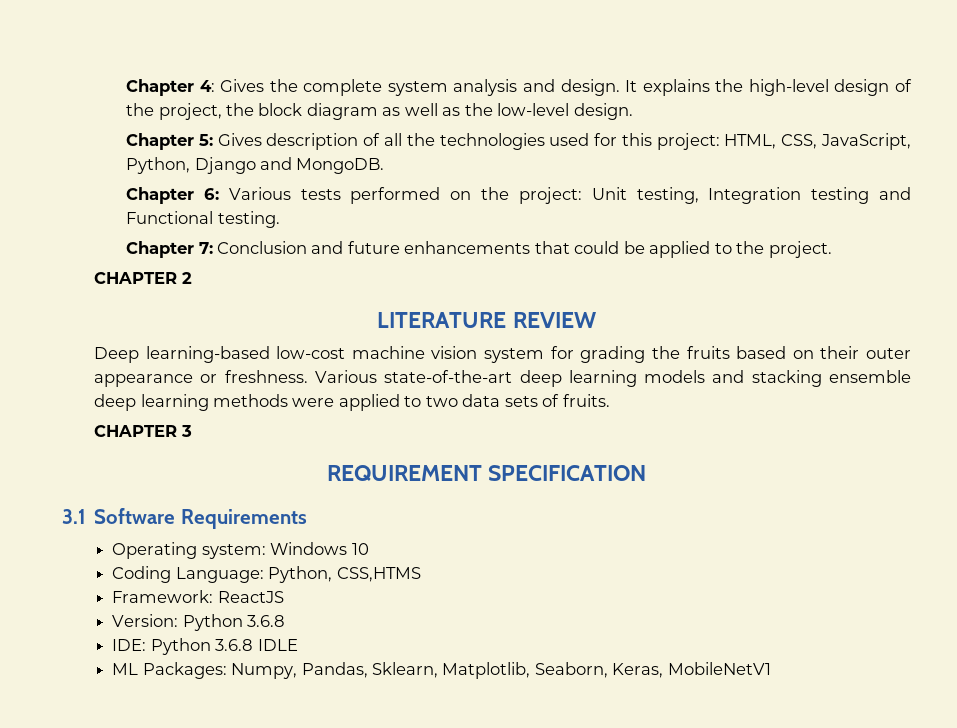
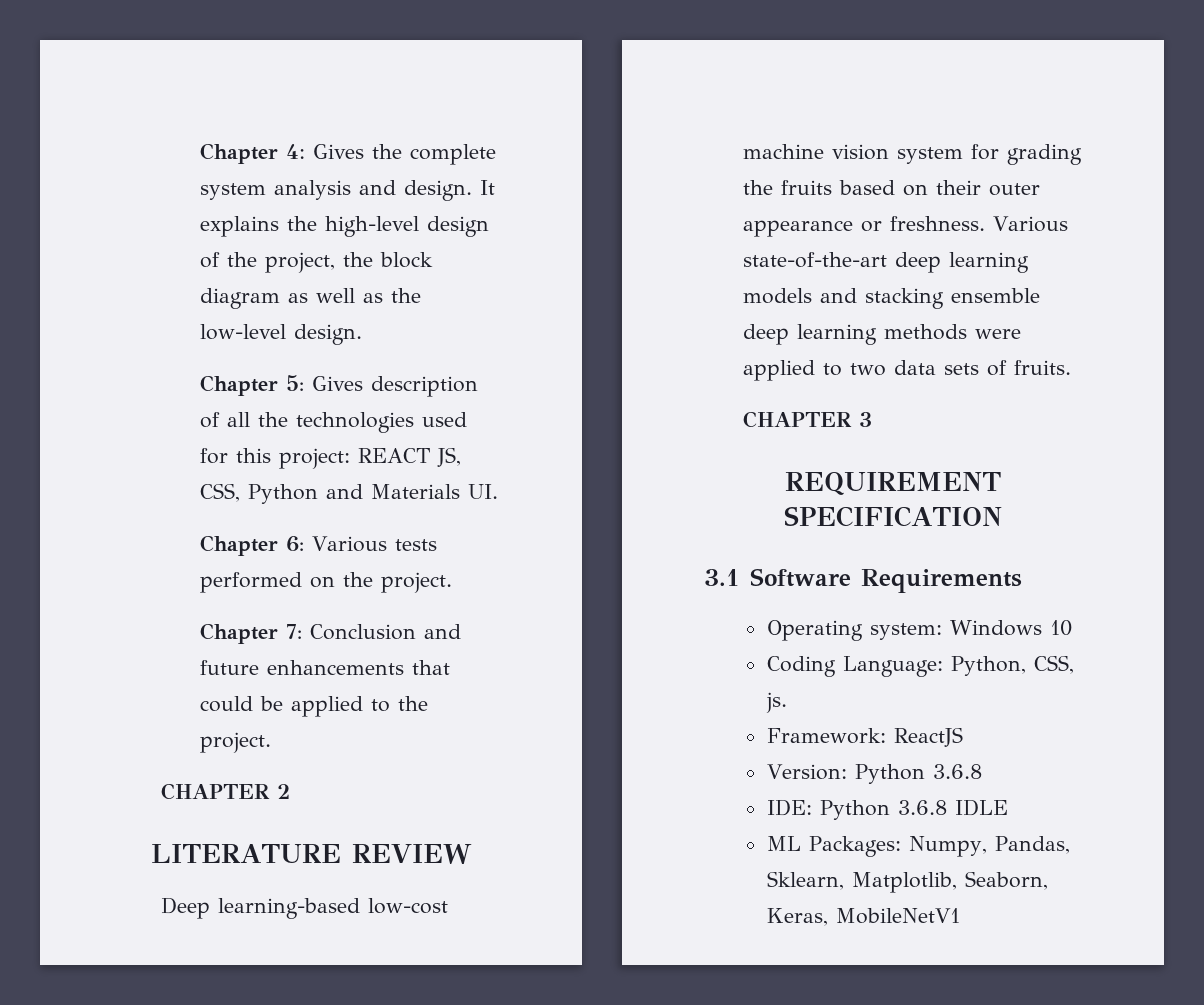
- Chapter 5: Gives description of all the technologies used for this project: HTML, CSS, JavaScript, Python, Django and MongoDB.
+ Chapter 5: Gives description of all the technologies used for this project: REACT JS, CSS, Python and Materials UI.
- Chapter 6: Various tests performed on the project: Unit testing, Integration testing and Functional testing.
+ Chapter 6: Various tests performed on the project.
- Coding Language: Python, CSS,HTMS
+ Coding Language: Python, CSS, js.

